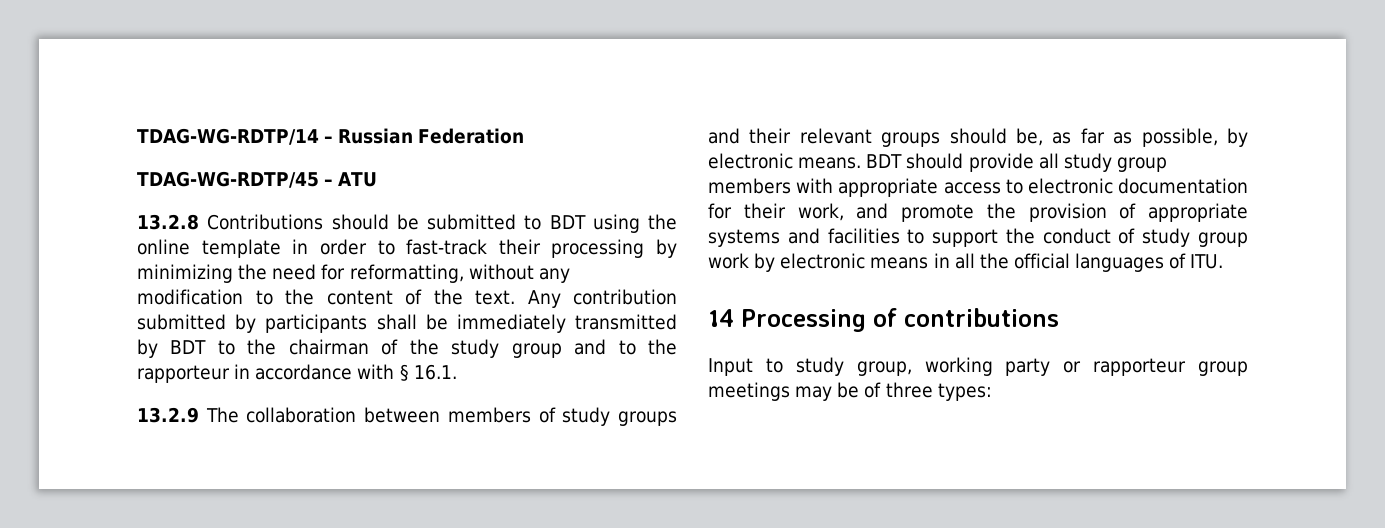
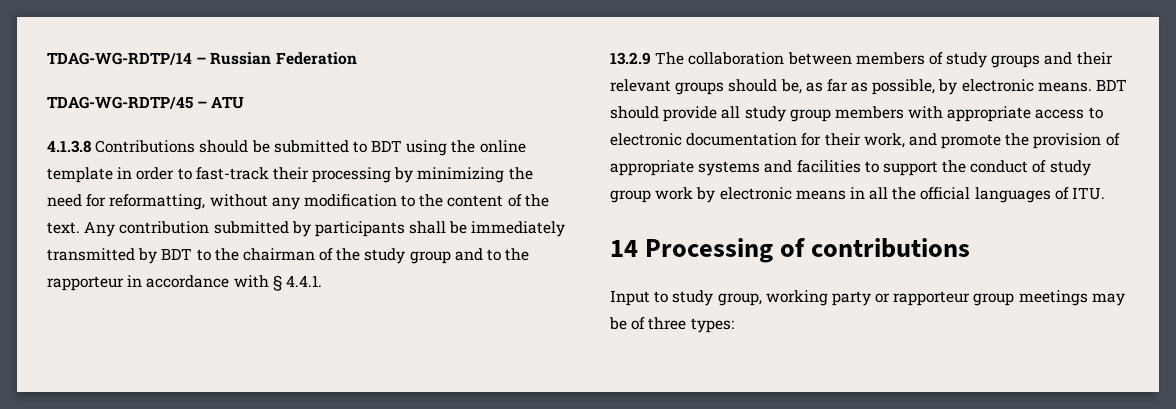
- 13.2.8 Contributions should be submitted to BDT using the online template in order to fast-track their processing by minimizing the need for reformatting, without any modification to the content of the text.
+ 4.1.3.8 Contributions should be submitted to BDT using the online template in order to fast-track their processing by minimizing the need for reformatting, without any modification to the content of the text.
- Any contribution submitted by participants shall be immediately transmitted by BDT to the chairman of the study group and to the rapporteur in accordance with § 16.1.
+ Any contribution submitted by participants shall be immediately transmitted by BDT to the chairman of the study group and to the rapporteur in accordance with § 4.4.1.

